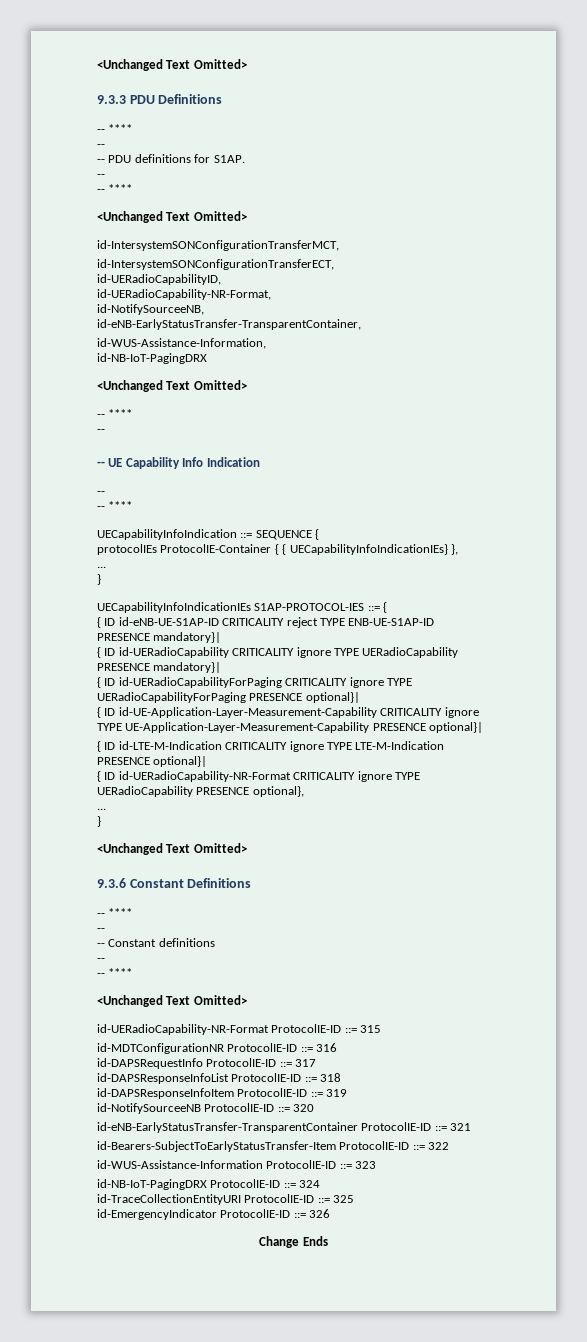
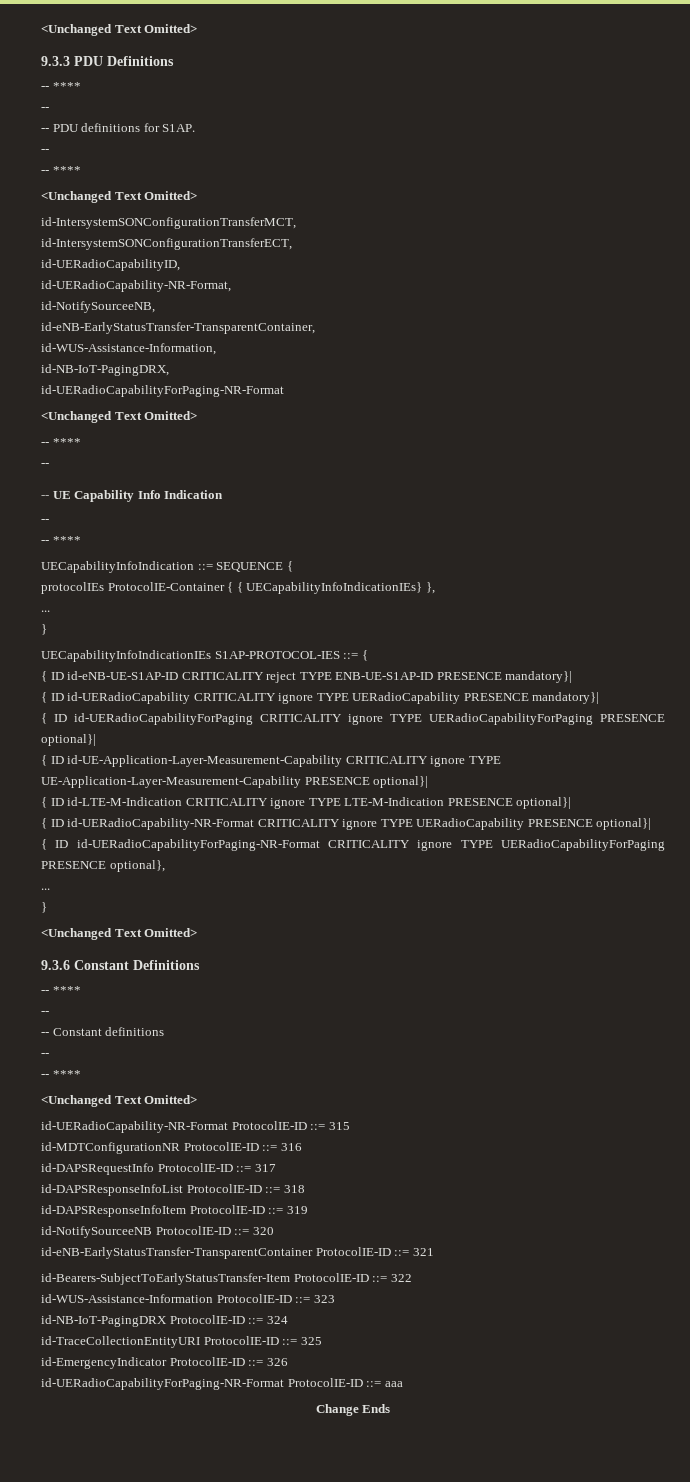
  id-WUS-Assistance-Information,
- id-NB-IoT-PagingDRX
+ id-NB-IoT-PagingDRX,
+ id-UERadioCapabilityForPaging-NR-Format
- { ID id-UERadioCapability-NR-Format CRITICALITY ignore TYPE UERadioCapability PRESENCE optional},
+ { ID id-UERadioCapability-NR-Format CRITICALITY ignore TYPE UERadioCapability PRESENCE optional}|
+ { ID id-UERadioCapabilityForPaging-NR-Format CRITICALITY ignore TYPE UERadioCapabilityForPaging PRESENCE optional},
+ id-UERadioCapabilityForPaging-NR-Format ProtocolIE-ID ::= aaa

